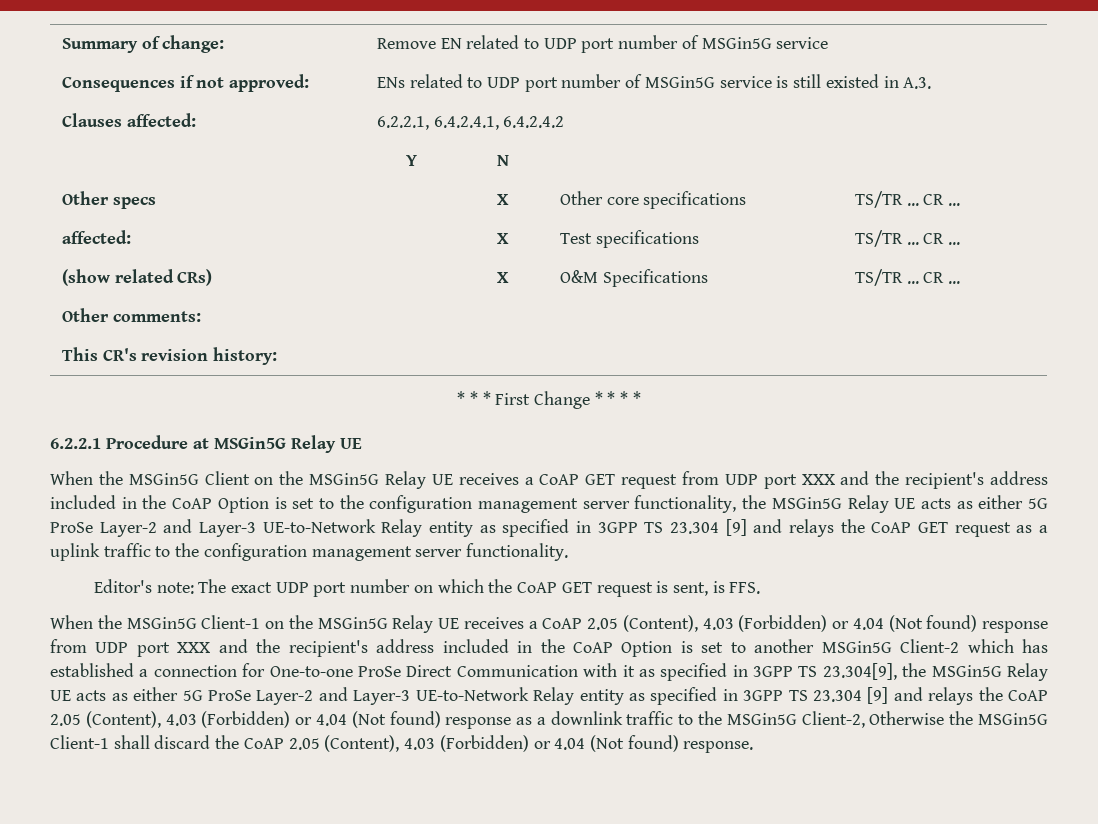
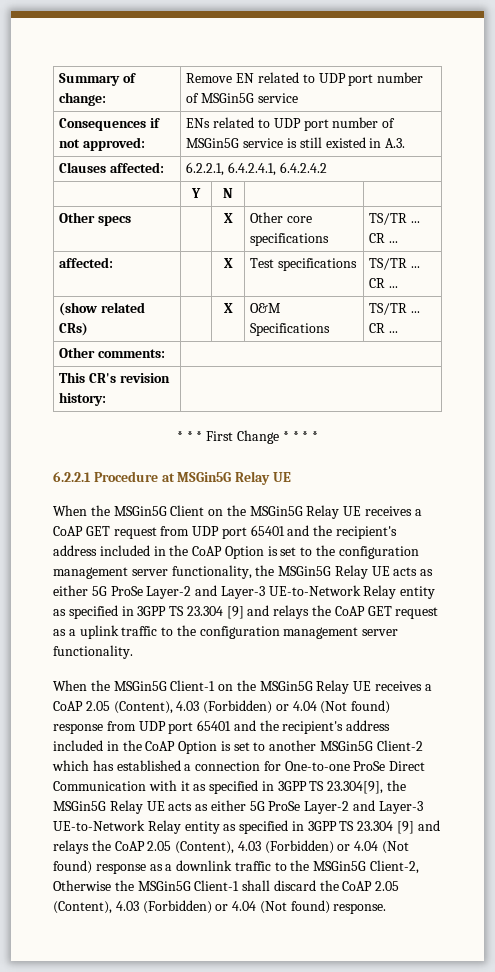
- When the MSGin5G Client on the MSGin5G Relay UE receives a CoAP GET request from UDP port XXX and the recipient's address included in the CoAP Option is set to the configuration management server functionality, the MSGin5G Relay UE acts as either 5G ProSe Layer-2 and Layer-3 UE-to-Network Relay entity as specified in 3GPP TS 23.304 [9] and relays the CoAP GET request as a uplink traffic to the configuration management server functionality.
+ When the MSGin5G Client on the MSGin5G Relay UE receives a CoAP GET request from UDP port 65401 and the recipient's address included in the CoAP Option is set to the configuration management server functionality, the MSGin5G Relay UE acts as either 5G ProSe Layer-2 and Layer-3 UE-to-Network Relay entity as specified in 3GPP TS 23.304 [9] and relays the CoAP GET request as a uplink traffic to the configuration management server functionality.
- Editor's note: The exact UDP port number on which the CoAP GET request is sent, is FFS.
- When the MSGin5G Client-1 on the MSGin5G Relay UE receives a CoAP 2.05 (Content), 4.03 (Forbidden) or 4.04 (Not found) response from UDP port XXX and the recipient's address included in the CoAP Option is set to another MSGin5G Client-2 which has established a connection for One-to-one ProSe Direct Communication with it as specified in 3GPP TS 23.304[9], the MSGin5G Relay UE acts as either 5G ProSe Layer-2 and Layer-3 UE-to-Network Relay entity as specified in 3GPP TS 23.304 [9] and relays the CoAP 2.05 (Content), 4.03 (Forbidden) or 4.04 (Not found) response as a downlink traffic to the MSGin5G Client-2, Otherwise the MSGin5G Client-1 shall discard the CoAP 2.05 (Content), 4.03 (Forbidden) or 4.04 (Not found) response.
+ When the MSGin5G Client-1 on the MSGin5G Relay UE receives a CoAP 2.05 (Content), 4.03 (Forbidden) or 4.04 (Not found) response from UDP port 65401 and the recipient's address included in the CoAP Option is set to another MSGin5G Client-2 which has established a connection for One-to-one ProSe Direct Communication with it as specified in 3GPP TS 23.304[9], the MSGin5G Relay UE acts as either 5G ProSe Layer-2 and Layer-3 UE-to-Network Relay entity as specified in 3GPP TS 23.304 [9] and relays the CoAP 2.05 (Content), 4.03 (Forbidden) or 4.04 (Not found) response as a downlink traffic to the MSGin5G Client-2, Otherwise the MSGin5G Client-1 shall discard the CoAP 2.05 (Content), 4.03 (Forbidden) or 4.04 (Not found) response.

